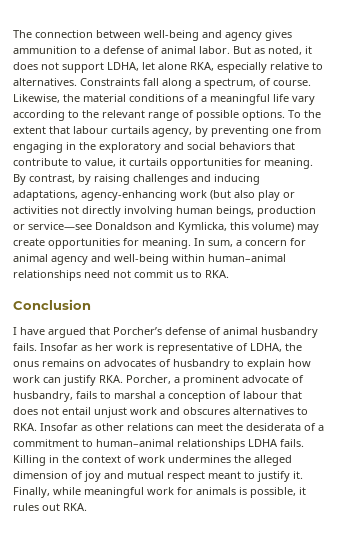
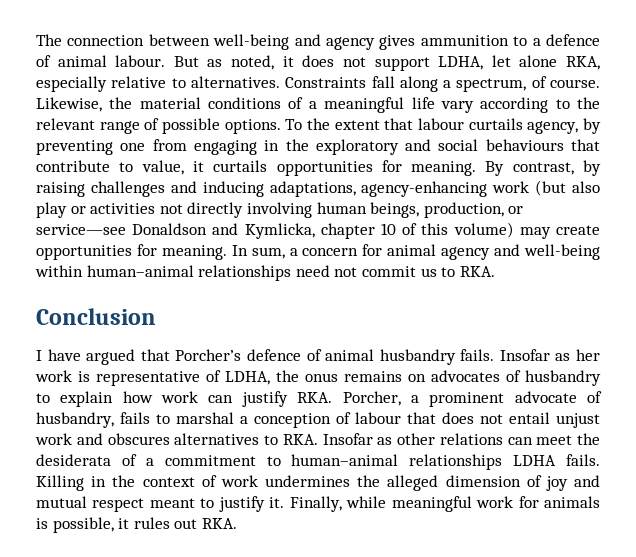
- The connection between well-being and agency gives ammunition to a defense of animal labor.
+ The connection between well-being and agency gives ammunition to a defence of animal labour.
- To the extent that labour curtails agency, by preventing one from engaging in the exploratory and social behaviors that contribute to value, it curtails opportunities for meaning.
+ To the extent that labour curtails agency, by preventing one from engaging in the exploratory and social behaviours that contribute to value, it curtails opportunities for meaning.
- By contrast, by raising challenges and inducing adaptations, agency-enhancing work (but also play or activities not directly involving human beings, production or service—see Donaldson and Kymlicka, this volume) may create opportunities for meaning.
+ By contrast, by raising challenges and inducing adaptations, agency-enhancing work (but also play or activities not directly involving human beings, production, or service—see Donaldson and Kymlicka, chapter 10 of this volume) may create opportunities for meaning.
- I have argued that Porcher’s defense of animal husbandry fails.
+ I have argued that Porcher’s defence of animal husbandry fails.

